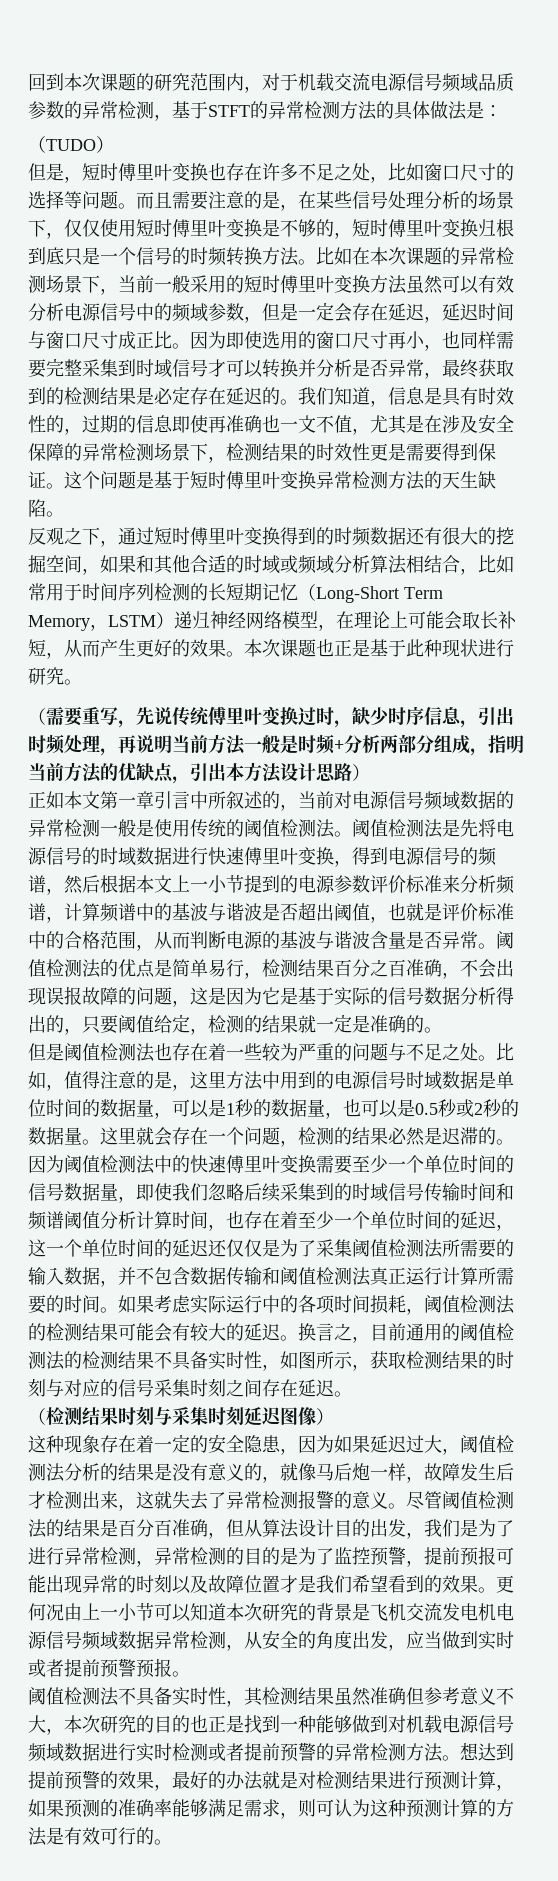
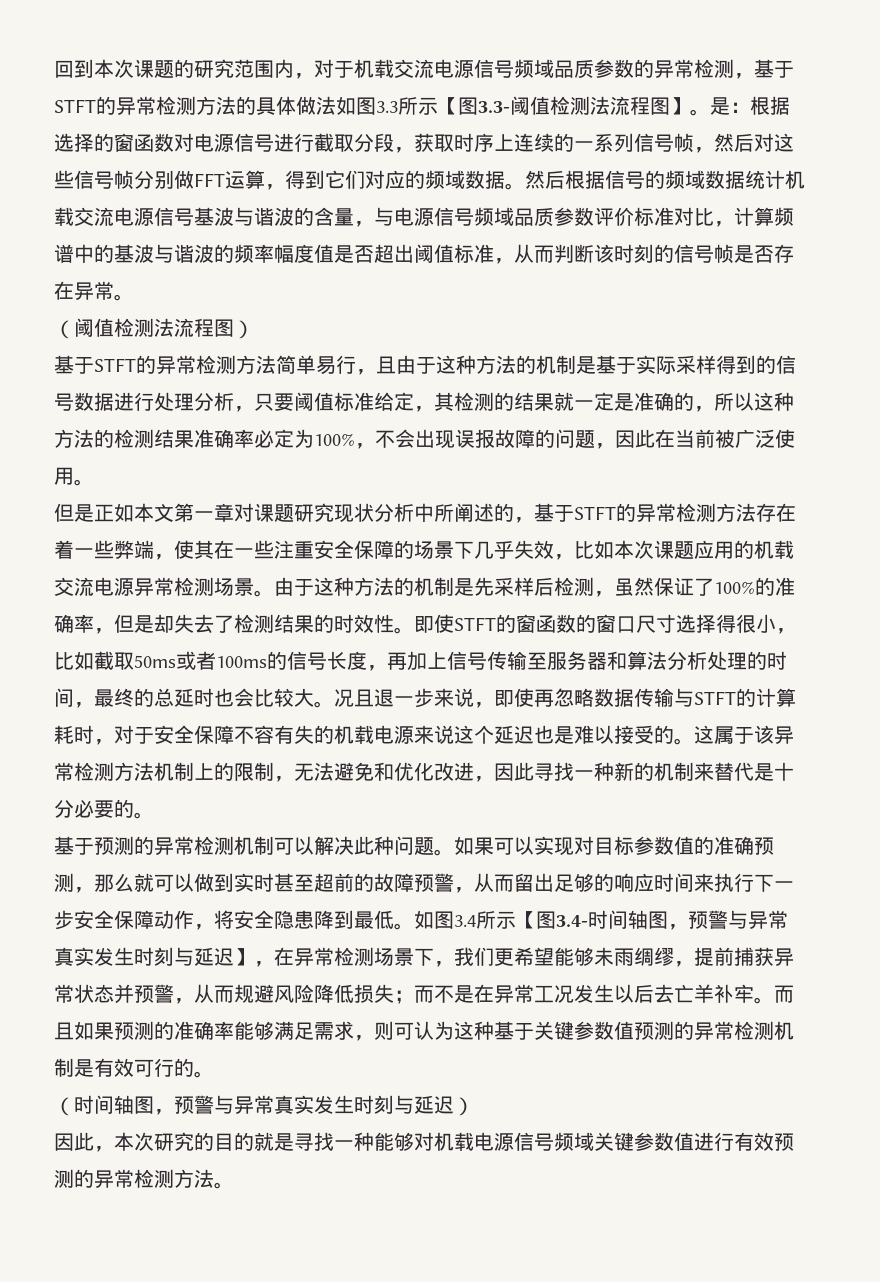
- 回到本次课题的研究范围内，对于机载交流电源信号频域品质参数的异常检测，基于STFT的异常检测方法的具体做法是：
- （TUDO）
- 但是，短时傅里叶变换也存在许多不足之处，比如窗口尺寸的选择等问题。而且需要注意的是，在某些信号处理分析的场景下，仅仅使用短时傅里叶变换是不够的，短时傅里叶变换归根到底只是一个信号的时频转换方法。比如在本次课题的异常检测场景下，当前一般采用的短时傅里叶变换方法虽然可以有效分析电源信号中的频域参数，但是一定会存在延迟，延迟时间与窗口尺寸成正比。因为即使选用的窗口尺寸再小，也同样需要完整采集到时域信号才可以转换并分析是否异常，最终获取到的检测结果是必定存在延迟的。我们知道，信息是具有时效性的，过期的信息即使再准确也一文不值，尤其是在涉及安全保障的异常检测场景下，检测结果的时效性更是需要得到保证。这个问题是基于短时傅里叶变换异常检测方法的天生缺陷。
- 反观之下，通过短时傅里叶变换得到的时频数据还有很大的挖掘空间，如果和其他合适的时域或频域分析算法相结合，比如常用于时间序列检测的长短期记忆（Long-Short Term Memory，LSTM）递归神经网络模型，在理论上可能会取长补短，从而产生更好的效果。本次课题也正是基于此种现状进行研究。
- （需要重写，先说传统傅里叶变换过时，缺少时序信息，引出时频处理，再说明当前方法一般是时频+分析两部分组成，指明当前方法的优缺点，引出本方法设计思路）
- 正如本文第一章引言中所叙述的，当前对电源信号频域数据的异常检测一般是使用传统的阈值检测法。阈值检测法是先将电源信号的时域数据进行快速傅里叶变换，得到电源信号的频谱，然后根据本文上一小节提到的电源参数评价标准来分析频谱，计算频谱中的基波与谐波是否超出阈值，也就是评价标准中的合格范围，从而判断电源的基波与谐波含量是否异常。阈值检测法的优点是简单易行，检测结果百分之百准确，不会出现误报故障的问题，这是因为它是基于实际的信号数据分析得出的，只要阈值给定，检测的结果就一定是准确的。
- 但是阈值检测法也存在着一些较为严重的问题与不足之处。比如，值得注意的是，这里方法中用到的电源信号时域数据是单位时间的数据量，可以是1秒的数据量，也可以是0.5秒或2秒的数据量。这里就会存在一个问题，检测的结果必然是迟滞的。因为阈值检测法中的快速傅里叶变换需要至少一个单位时间的信号数据量，即使我们忽略后续采集到的时域信号传输时间和频谱阈值分析计算时间，也存在着至少一个单位时间的延迟，这一个单位时间的延迟还仅仅是为了采集阈值检测法所需要的输入数据，并不包含数据传输和阈值检测法真正运行计算所需要的时间。如果考虑实际运行中的各项时间损耗，阈值检测法的检测结果可能会有较大的延迟。换言之，目前通用的阈值检测法的检测结果不具备实时性，如图所示，获取检测结果的时刻与对应的信号采集时刻之间存在延迟。
- （检测结果时刻与采集时刻延迟图像）
- 这种现象存在着一定的安全隐患，因为如果延迟过大，阈值检测法分析的结果是没有意义的，就像马后炮一样，故障发生后才检测出来，这就失去了异常检测报警的意义。尽管阈值检测法的结果是百分百准确，但从算法设计目的出发，我们是为了进行异常检测，异常检测的目的是为了监控预警，提前预报可能出现异常的时刻以及故障位置才是我们希望看到的效果。更何况由上一小节可以知道本次研究的背景是飞机交流发电机电源信号频域数据异常检测，从安全的角度出发，应当做到实时或者提前预警预报。
- 阈值检测法不具备实时性，其检测结果虽然准确但参考意义不大，本次研究的目的也正是找到一种能够做到对机载电源信号频域数据进行实时检测或者提前预警的异常检测方法。想达到提前预警的效果，最好的办法就是对检测结果进行预测计算，如果预测的准确率能够满足需求，则可认为这种预测计算的方法是有效可行的。
+ 回到本次课题的研究范围内，对于机载交流电源信号频域品质参数的异常检测，基于STFT的异常检测方法的具体做法如图3.3所示【图3.3-阈值检测法流程图】。是：根据选择的窗函数对电源信号进行截取分段，获取时序上连续的一系列信号帧，然后对这些信号帧分别做FFT运算，得到它们对应的频域数据。然后根据信号的频域数据统计机载交流电源信号基波与谐波的含量，与电源信号频域品质参数评价标准对比，计算频谱中的基波与谐波的频率幅度值是否超出阈值标准，从而判断该时刻的信号帧是否存在异常。
+ （阈值检测法流程图）
+ 基于STFT的异常检测方法简单易行，且由于这种方法的机制是基于实际采样得到的信号数据进行处理分析，只要阈值标准给定，其检测的结果就一定是准确的，所以这种方法的检测结果准确率必定为100%，不会出现误报故障的问题，因此在当前被广泛使用。
+ 但是正如本文第一章对课题研究现状分析中所阐述的，基于STFT的异常检测方法存在着一些弊端，使其在一些注重安全保障的场景下几乎失效，比如本次课题应用的机载交流电源异常检测场景。由于这种方法的机制是先采样后检测，虽然保证了100%的准确率，但是却失去了检测结果的时效性。即使STFT的窗函数的窗口尺寸选择得很小，比如截取50ms或者100ms的信号长度，再加上信号传输至服务器和算法分析处理的时间，最终的总延时也会比较大。况且退一步来说，即使再忽略数据传输与STFT的计算耗时，对于安全保障不容有失的机载电源来说这个延迟也是难以接受的。这属于该异常检测方法机制上的限制，无法避免和优化改进，因此寻找一种新的机制来替代是十分必要的。
+ 基于预测的异常检测机制可以解决此种问题。如果可以实现对目标参数值的准确预测，那么就可以做到实时甚至超前的故障预警，从而留出足够的响应时间来执行下一步安全保障动作，将安全隐患降到最低。如图3.4所示【图3.4-时间轴图，预警与异常真实发生时刻与延迟】，在异常检测场景下，我们更希望能够未雨绸缪，提前捕获异常状态并预警，从而规避风险降低损失；而不是在异常工况发生以后去亡羊补牢。而且如果预测的准确率能够满足需求，则可认为这种基于关键参数值预测的异常检测机制是有效可行的。
+ （时间轴图，预警与异常真实发生时刻与延迟）
+ 因此，本次研究的目的就是寻找一种能够对机载电源信号频域关键参数值进行有效预测的异常检测方法。

